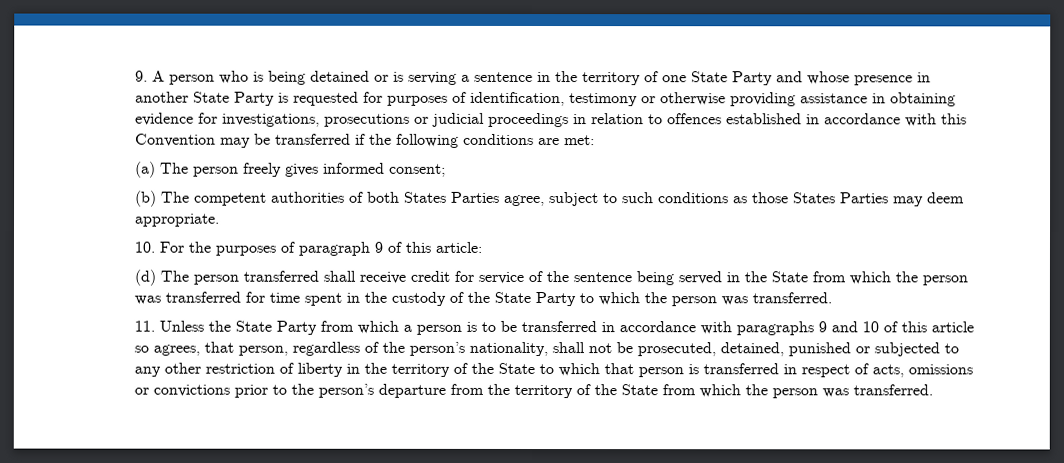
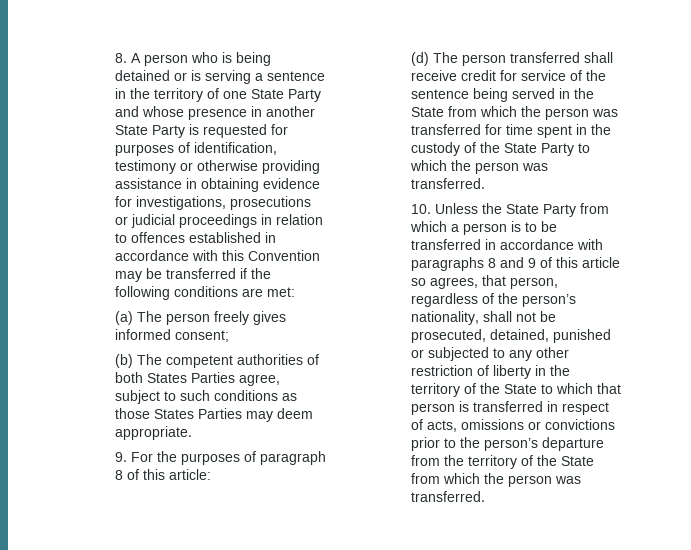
- 9. A person who is being detained or is serving a sentence in the territory of one State Party and whose presence in another State Party is requested for purposes of identification, testimony or otherwise providing assistance in obtaining evidence for investigations, prosecutions or judicial proceedings in relation to offences established in accordance with this Convention may be transferred if the following conditions are met:
+ 8. A person who is being detained or is serving a sentence in the territory of one State Party and whose presence in another State Party is requested for purposes of identification, testimony or otherwise providing assistance in obtaining evidence for investigations, prosecutions or judicial proceedings in relation to offences established in accordance with this Convention may be transferred if the following conditions are met:
- 10. For the purposes of paragraph 9 of this article:
+ 9. For the purposes of paragraph 8 of this article:
- 11. Unless the State Party from which a person is to be transferred in accordance with paragraphs 9 and 10 of this article so agrees, that person, regardless of the person’s nationality, shall not be prosecuted, detained, punished or subjected to any other restriction of liberty in the territory of the State to which that person is transferred in respect of acts, omissions or convictions prior to the person’s departure from the territory of the State from which the person was transferred.
+ 10. Unless the State Party from which a person is to be transferred in accordance with paragraphs 8 and 9 of this article so agrees, that person, regardless of the person’s nationality, shall not be prosecuted, detained, punished or subjected to any other restriction of liberty in the territory of the State to which that person is transferred in respect of acts, omissions or convictions prior to the person’s departure from the territory of the State from which the person was transferred.

